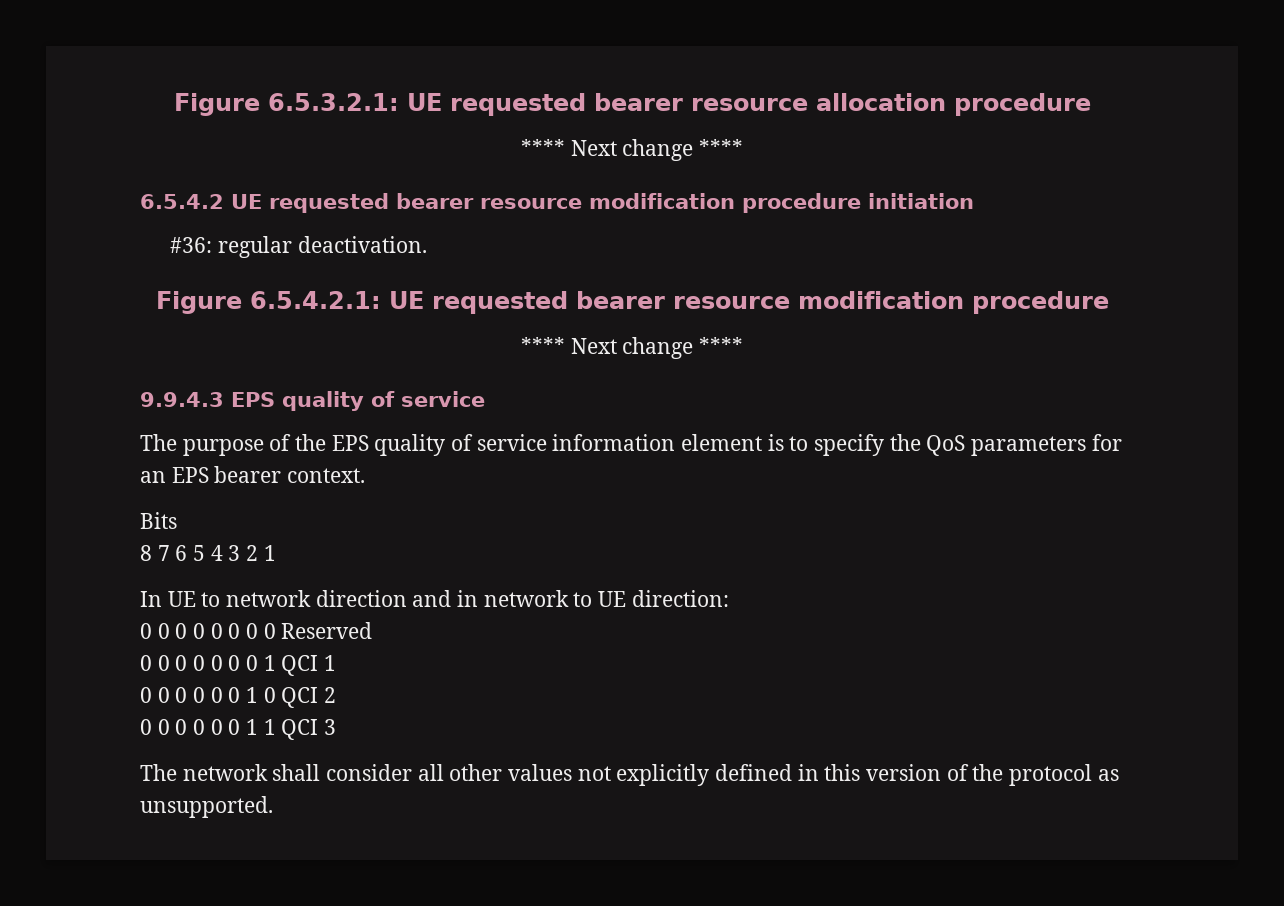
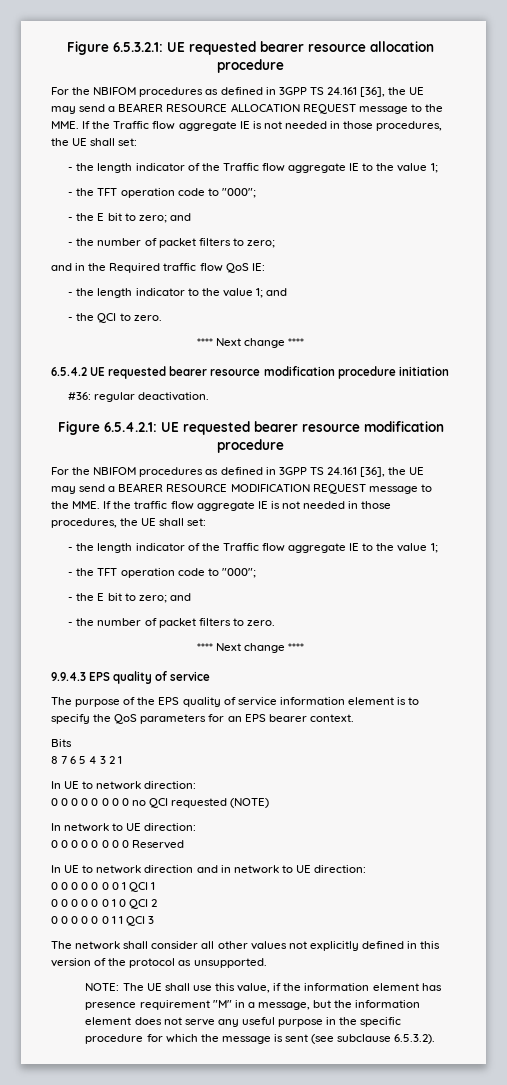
+ For the NBIFOM procedures as defined in 3GPP TS 24.161 [36], the UE may send a BEARER RESOURCE ALLOCATION REQUEST message to the MME. If the Traffic flow aggregate IE is not needed in those procedures, the UE shall set:
+ - the length indicator of the Traffic flow aggregate IE to the value 1;
+ - the TFT operation code to "000";
+ - the E bit to zero; and
+ - the number of packet filters to zero;
+ and in the Required traffic flow QoS IE:
+ - the length indicator to the value 1; and
+ - the QCI to zero.
+ For the NBIFOM procedures as defined in 3GPP TS 24.161 [36], the UE may send a BEARER RESOURCE MODIFICATION REQUEST message to the MME. If the traffic flow aggregate IE is not needed in those procedures, the UE shall set:
+ - the length indicator of the Traffic flow aggregate IE to the value 1;
+ - the TFT operation code to "000";
+ - the E bit to zero; and
+ - the number of packet filters to zero.
- In UE to network direction and in network to UE direction:
+ In UE to network direction:
+ 0 0 0 0 0 0 0 0 no QCI requested (NOTE)
+ In network to UE direction:
+ In UE to network direction and in network to UE direction:
+ NOTE: The UE shall use this value, if the information element has presence requirement "M" in a message, but the information element does not serve any useful purpose in the specific procedure for which the message is sent (see subclause 6.5.3.2).

